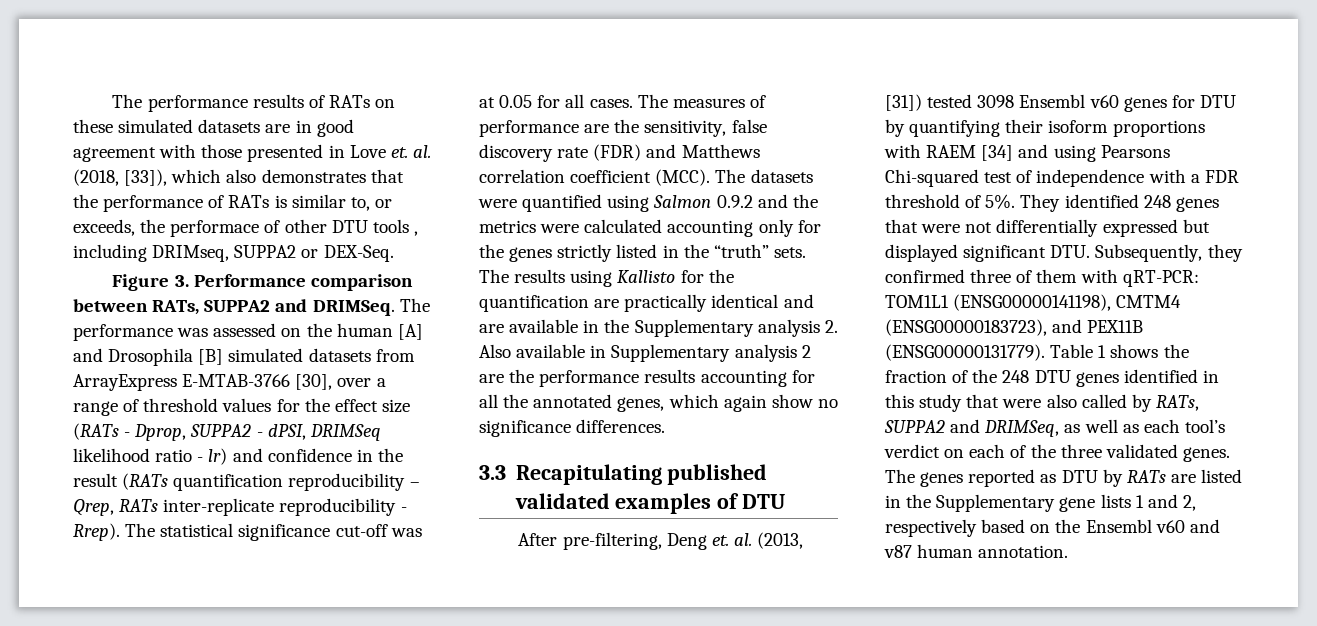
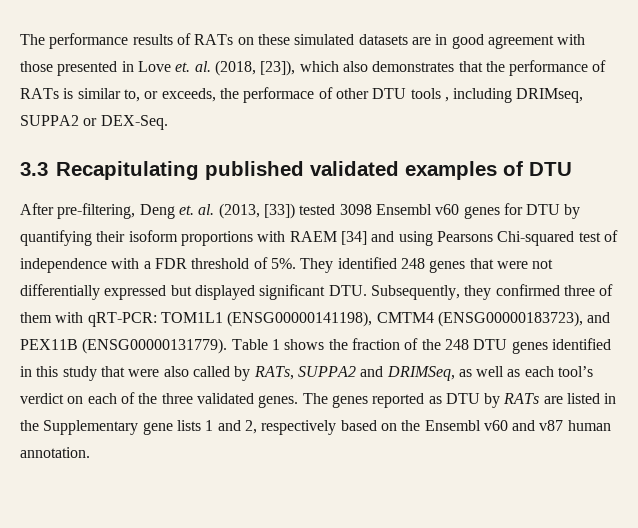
- The performance results of RATs on these simulated datasets are in good agreement with those presented in Love et. al. (2018, [33]), which also demonstrates that the performance of RATs is similar to, or exceeds, the performace of other DTU tools , including DRIMseq, SUPPA2 or DEX-Seq.
+ The performance results of RATs on these simulated datasets are in good agreement with those presented in Love et. al. (2018, [23]), which also demonstrates that the performance of RATs is similar to, or exceeds, the performace of other DTU tools , including DRIMseq, SUPPA2 or DEX-Seq.
- Figure 3. Performance comparison between RATs, SUPPA2 and DRIMSeq. The performance was assessed on the human [A] and Drosophila [B] simulated datasets from ArrayExpress E-MTAB-3766 [30], over a range of threshold values for the effect size (RATs - Dprop, SUPPA2 - dPSI, DRIMSeq likelihood ratio - lr) and confidence in the result (RATs quantification reproducibility – Qrep, RATs inter-replicate reproducibility - Rrep). The statistical significance cut-off was at 0.05 for all cases. The measures of performance are the sensitivity, false discovery rate (FDR) and Matthews correlation coefficient (MCC). The datasets were quantified using Salmon 0.9.2 and the metrics were calculated accounting only for the genes strictly listed in the “truth” sets. The results using Kallisto for the quantification are practically identical and are available in the Supplementary analysis 2. Also available in Supplementary analysis 2 are the performance results accounting for all the annotated genes, which again show no significance differences.
- After pre-filtering, Deng et. al. (2013, [31]) tested 3098 Ensembl v60 genes for DTU by quantifying their isoform proportions with RAEM [34] and using Pearsons Chi-squared test of independence with a FDR threshold of 5%.
+ After pre-filtering, Deng et. al. (2013, [33]) tested 3098 Ensembl v60 genes for DTU by quantifying their isoform proportions with RAEM [34] and using Pearsons Chi-squared test of independence with a FDR threshold of 5%.

